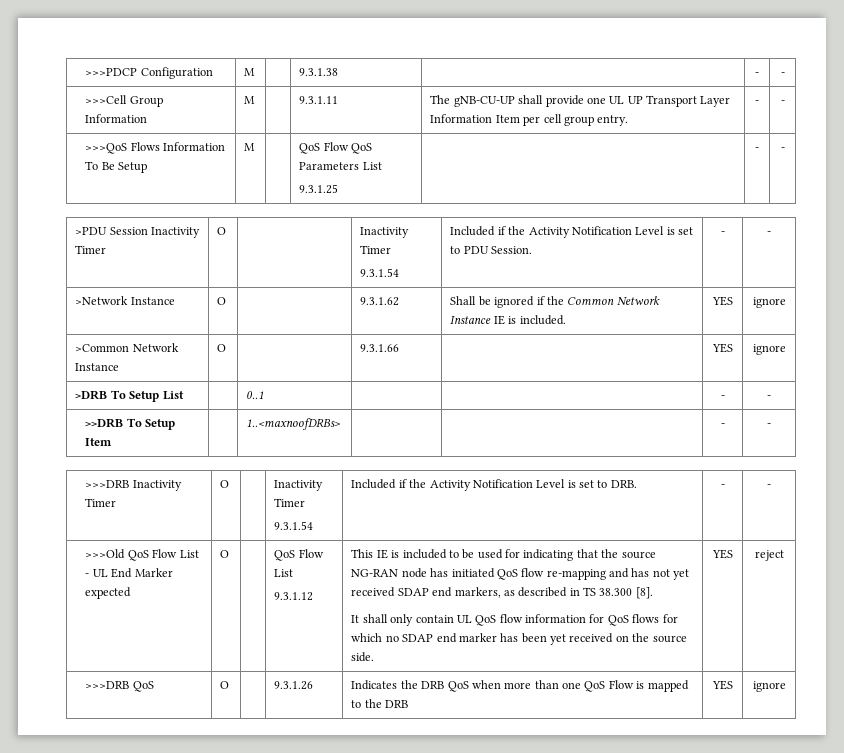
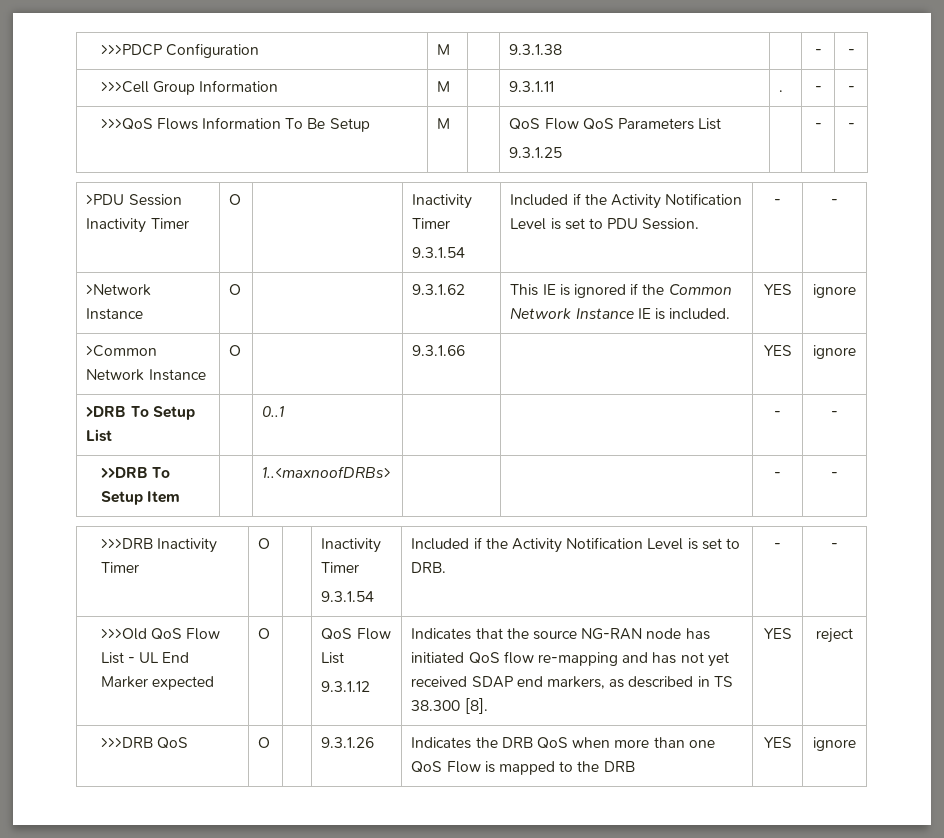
- >>>Cell Group Information | M | | 9.3.1.11 | The gNB-CU-UP shall provide one UL UP Transport Layer Information Item per cell group entry. | - | -
+ >>>Cell Group Information | M | | 9.3.1.11 | . | - | -
- >Network Instance | O | | 9.3.1.62 | Shall be ignored if the Common Network Instance IE is included. | YES | ignore
+ >Network Instance | O | | 9.3.1.62 | This IE is ignored if the Common Network Instance IE is included. | YES | ignore
- This IE is included to be used for indicating that the source NG-RAN node has initiated QoS flow re-mapping and has not yet received SDAP end markers, as described in TS 38.300 [8].
+ Indicates that the source NG-RAN node has initiated QoS flow re-mapping and has not yet received SDAP end markers, as described in TS 38.300 [8].
- It shall only contain UL QoS flow information for QoS flows for which no SDAP end marker has been yet received on the source side.

